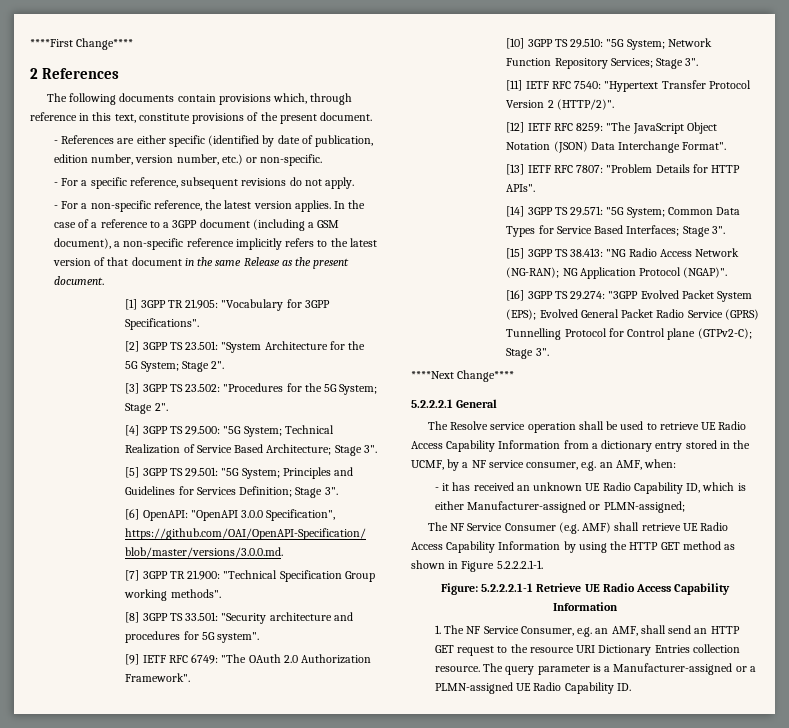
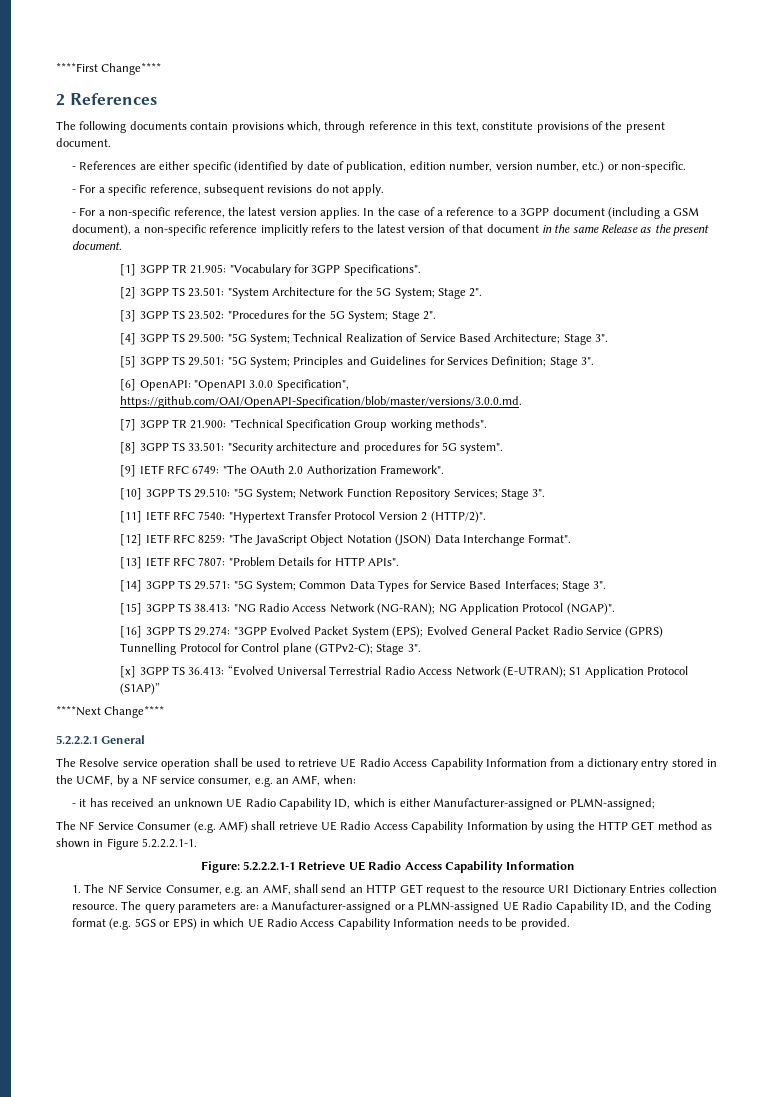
+ [x] 3GPP TS 36.413: “Evolved Universal Terrestrial Radio Access Network (E-UTRAN); S1 Application Protocol (S1AP)”
- The query parameter is a Manufacturer-assigned or a PLMN-assigned UE Radio Capability ID.
+ The query parameters are: a Manufacturer-assigned or a PLMN-assigned UE Radio Capability ID, and the Coding format (e.g. 5GS or EPS) in which UE Radio Access Capability Information needs to be provided.

